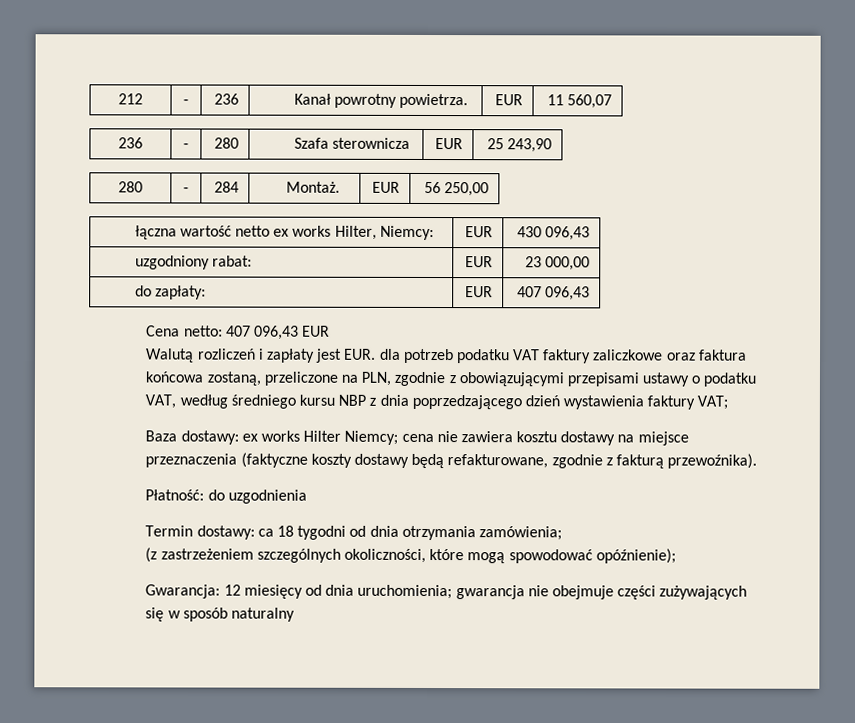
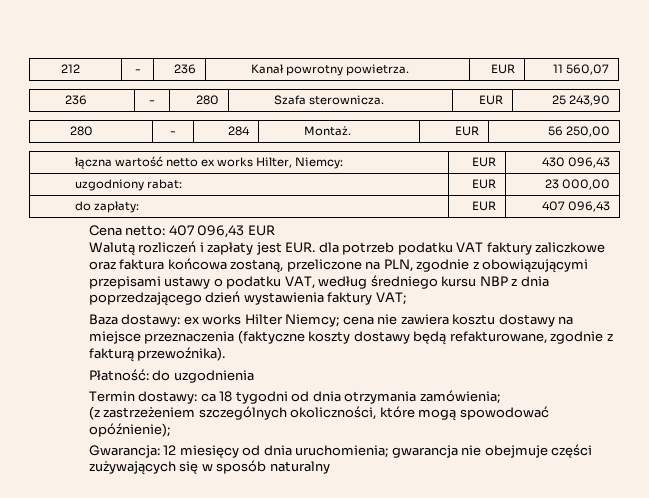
- 236 | - | 280 | Szafa sterownicza | EUR | 25 243,90
+ 236 | - | 280 | Szafa sterownicza. | EUR | 25 243,90

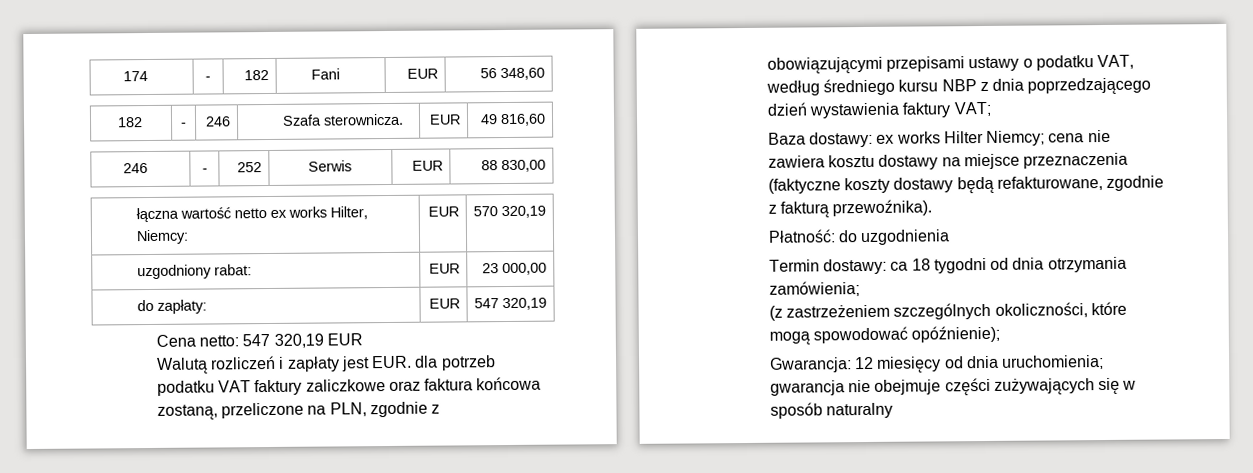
- 212 | - | 236 | Kanał powrotny powietrza. | EUR | 11 560,07
- 236 | - | 280 | Szafa sterownicza. | EUR | 25 243,90
- 280 | - | 284 | Montaż. | EUR | 56 250,00
+ 174 | - | 182 | Fani | EUR | 56 348,60
+ 182 | - | 246 | Szafa sterownicza. | EUR | 49 816,60
+ 246 | - | 252 | Serwis | EUR | 88 830,00
- łączna wartość netto ex works Hilter, Niemcy: | EUR | 430 096,43
+ łączna wartość netto ex works Hilter, Niemcy: | EUR | 570 320,19
- do zapłaty: | EUR | 407 096,43
+ do zapłaty: | EUR | 547 320,19
- Cena netto: 407 096,43 EUR
+ Cena netto: 547 320,19 EUR

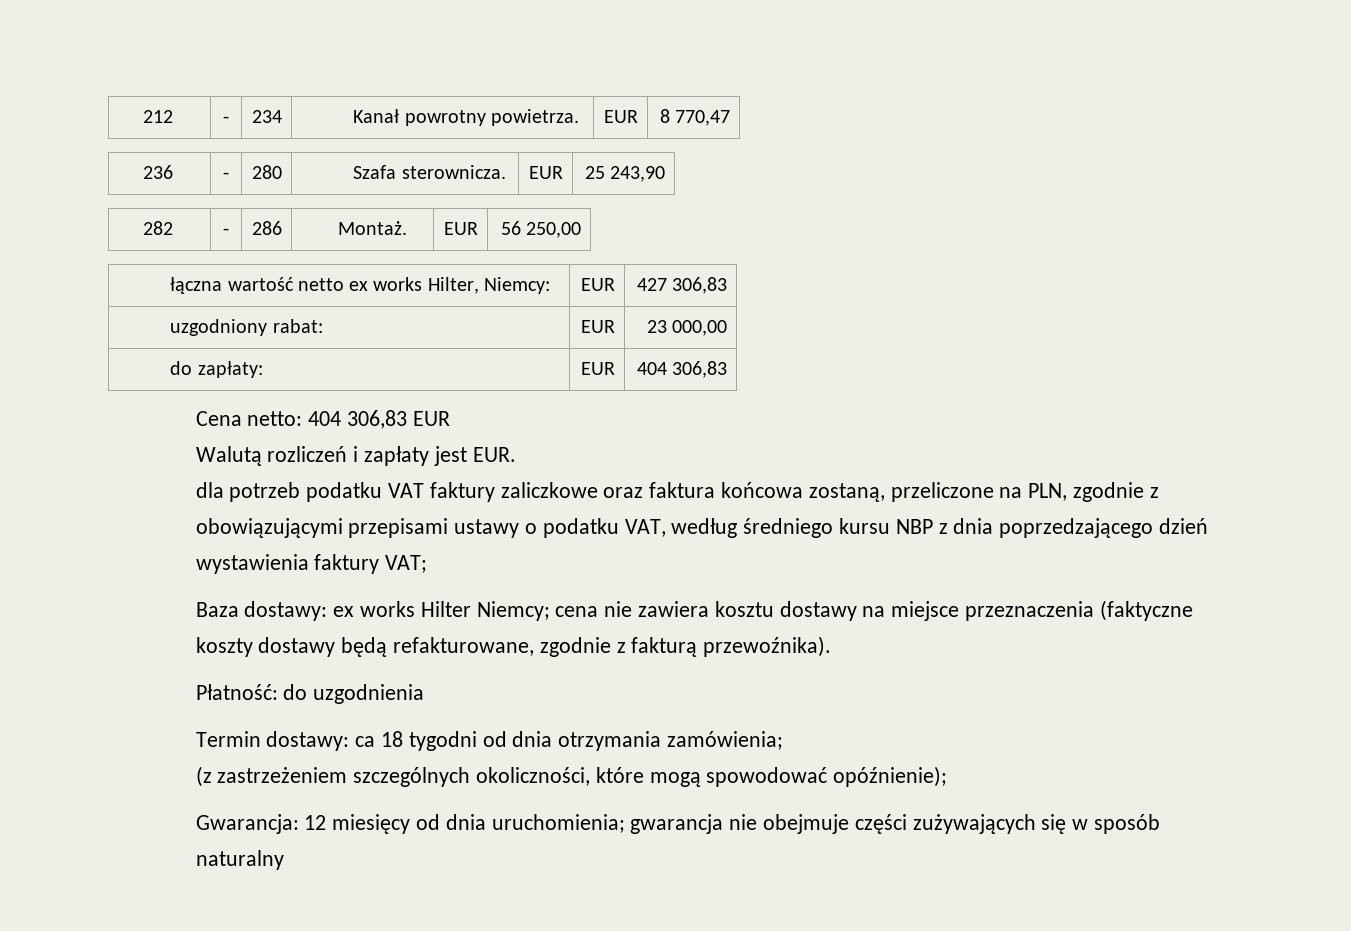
- 174 | - | 182 | Fani | EUR | 56 348,60
- 182 | - | 246 | Szafa sterownicza. | EUR | 49 816,60
- 246 | - | 252 | Serwis | EUR | 88 830,00
+ 212 | - | 234 | Kanał powrotny powietrza. | EUR | 8 770,47
+ 236 | - | 280 | Szafa sterownicza. | EUR | 25 243,90
+ 282 | - | 286 | Montaż. | EUR | 56 250,00
- łączna wartość netto ex works Hilter, Niemcy: | EUR | 570 320,19
+ łączna wartość netto ex works Hilter, Niemcy: | EUR | 427 306,83
- do zapłaty: | EUR | 547 320,19
+ do zapłaty: | EUR | 404 306,83
- Cena netto: 547 320,19 EUR
+ Cena netto: 404 306,83 EUR
- Walutą rozliczeń i zapłaty jest EUR. dla potrzeb podatku VAT faktury zaliczkowe oraz faktura końcowa zostaną, przeliczone na PLN, zgodnie z obowiązującymi przepisami ustawy o podatku VAT, według średniego kursu NBP z dnia poprzedzającego dzień wystawienia faktury VAT;
+ Walutą rozliczeń i zapłaty jest EUR.
+ dla potrzeb podatku VAT faktury zaliczkowe oraz faktura końcowa zostaną, przeliczone na PLN, zgodnie z obowiązującymi przepisami ustawy o podatku VAT, według średniego kursu NBP z dnia poprzedzającego dzień wystawienia faktury VAT;

